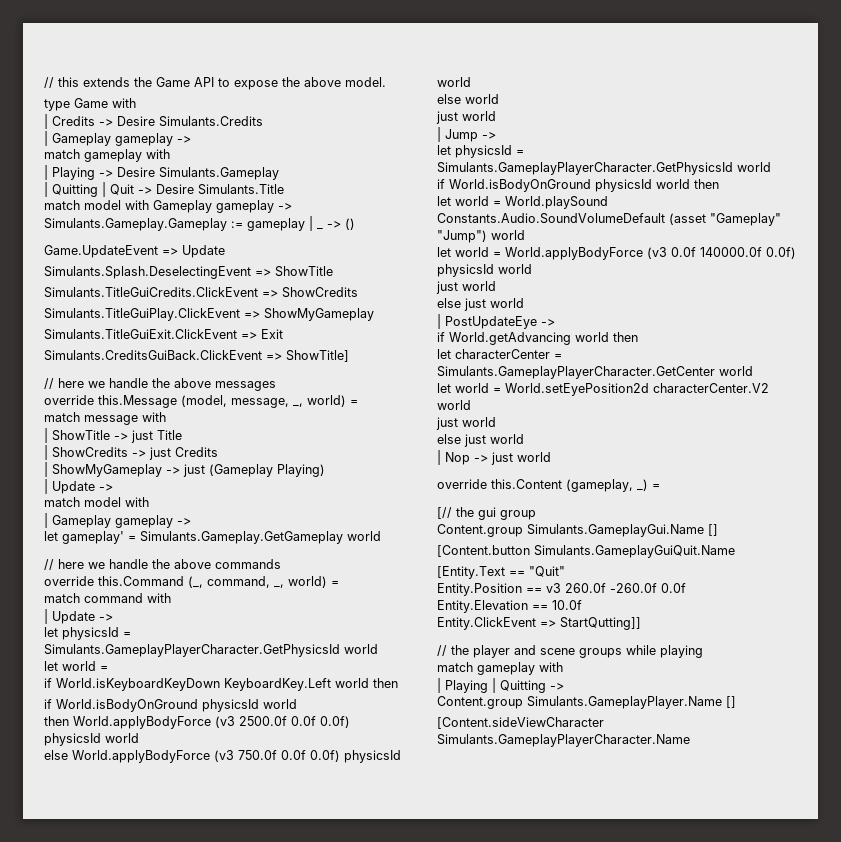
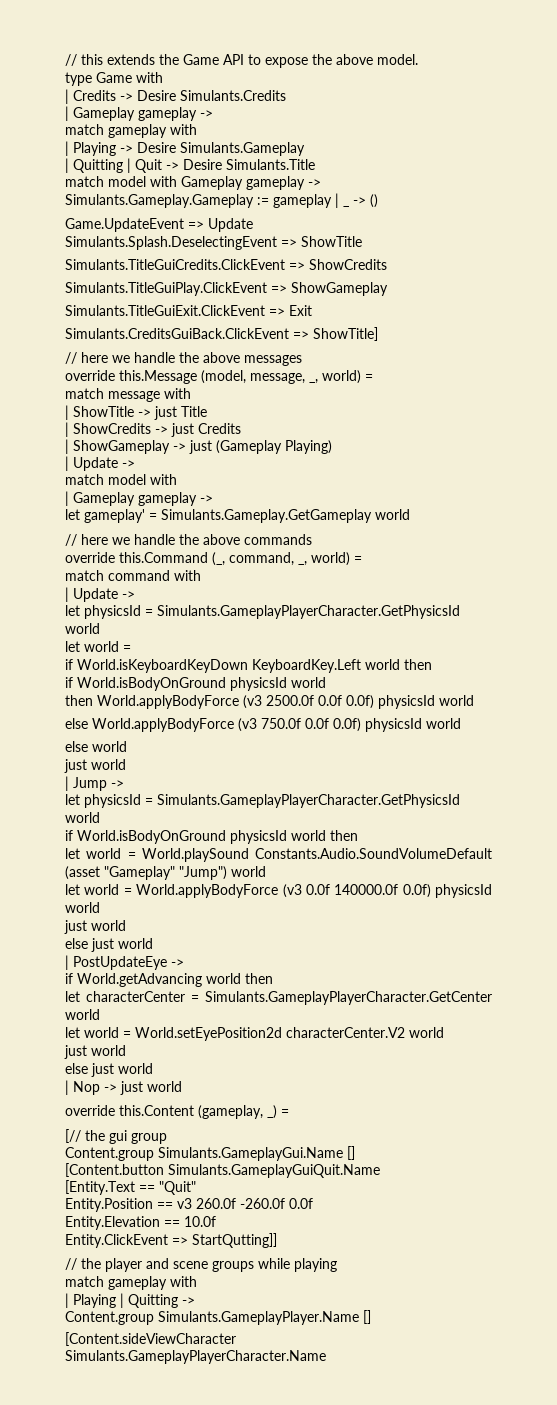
- Simulants.TitleGuiPlay.ClickEvent => ShowMyGameplay
+ Simulants.TitleGuiPlay.ClickEvent => ShowGameplay
- | ShowMyGameplay -> just (Gameplay Playing)
+ | ShowGameplay -> just (Gameplay Playing)

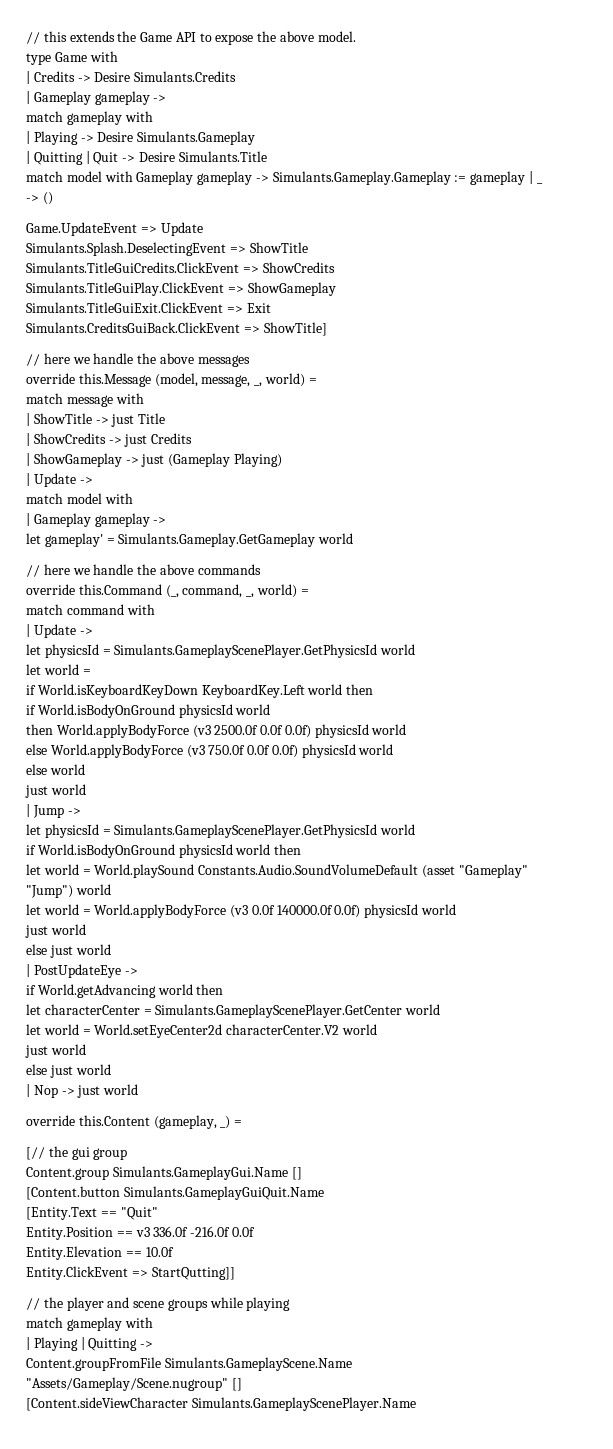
  match command with
  | Update ->
- let physicsId = Simulants.GameplayPlayerCharacter.GetPhysicsId world
+ let physicsId = Simulants.GameplayScenePlayer.GetPhysicsId world
  | Jump ->
- let physicsId = Simulants.GameplayPlayerCharacter.GetPhysicsId world
+ let physicsId = Simulants.GameplayScenePlayer.GetPhysicsId world
- let characterCenter = Simulants.GameplayPlayerCharacter.GetCenter world
- let world = World.setEyePosition2d characterCenter.V2 world
+ let characterCenter = Simulants.GameplayScenePlayer.GetCenter world
+ let world = World.setEyeCenter2d characterCenter.V2 world
- Entity.Position == v3 260.0f -260.0f 0.0f
+ Entity.Position == v3 336.0f -216.0f 0.0f
- Content.group Simulants.GameplayPlayer.Name []
+ Content.groupFromFile Simulants.GameplayScene.Name "Assets/Gameplay/Scene.nugroup" []
- [Content.sideViewCharacter Simulants.GameplayPlayerCharacter.Name
+ [Content.sideViewCharacter Simulants.GameplayScenePlayer.Name

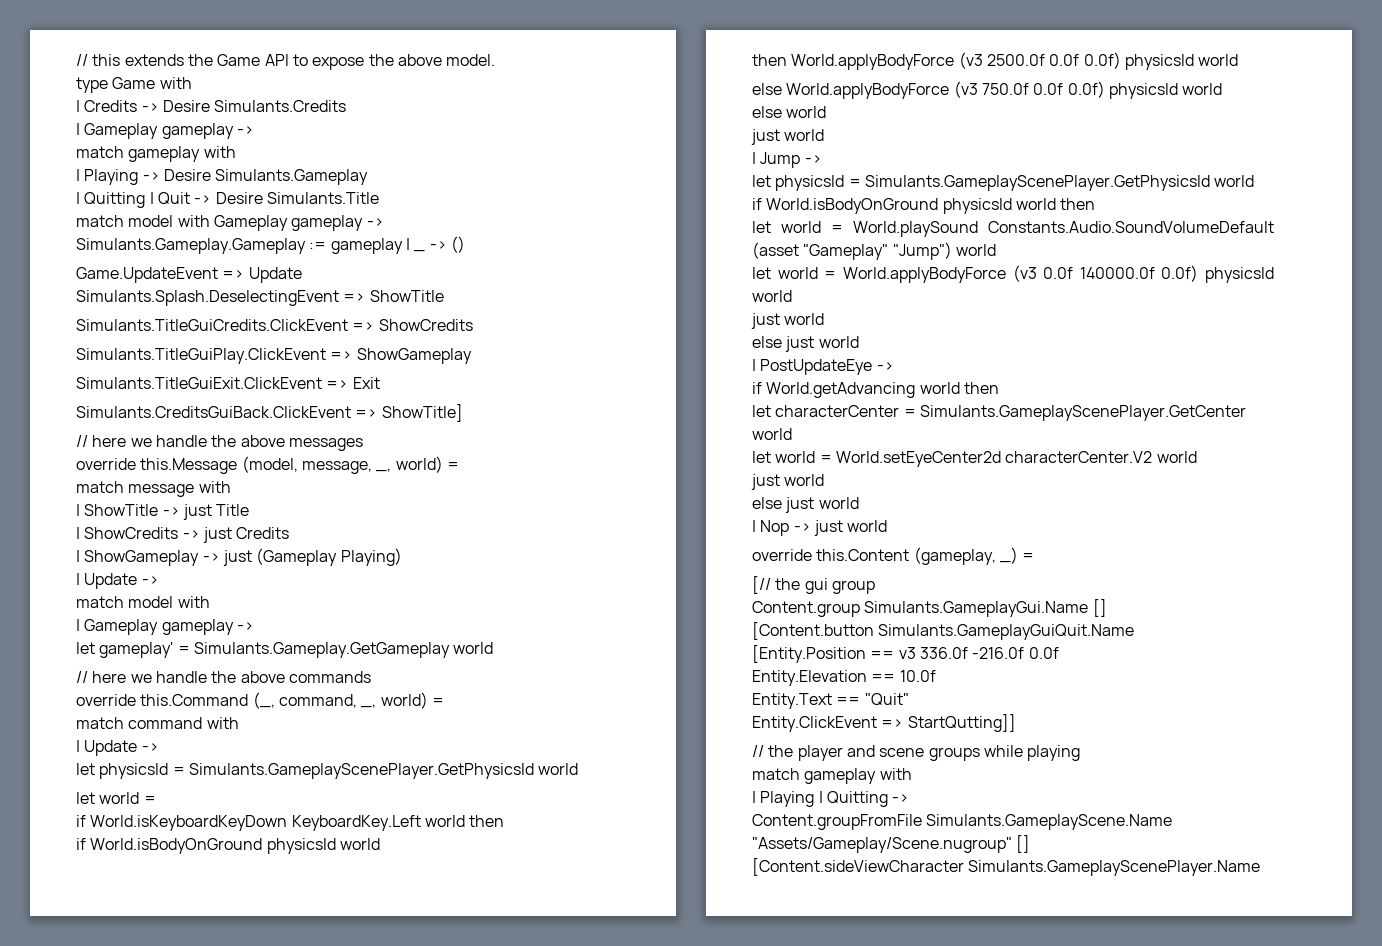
- [Entity.Text == "Quit"
- Entity.Position == v3 336.0f -216.0f 0.0f
+ [Entity.Position == v3 336.0f -216.0f 0.0f
+ Entity.Text == "Quit"

